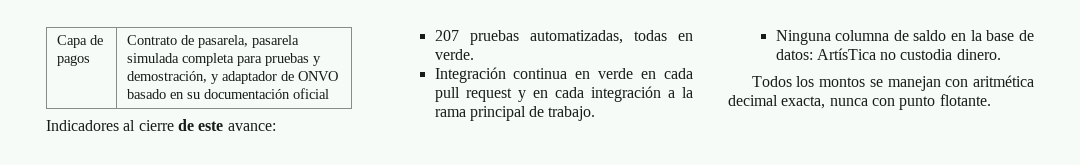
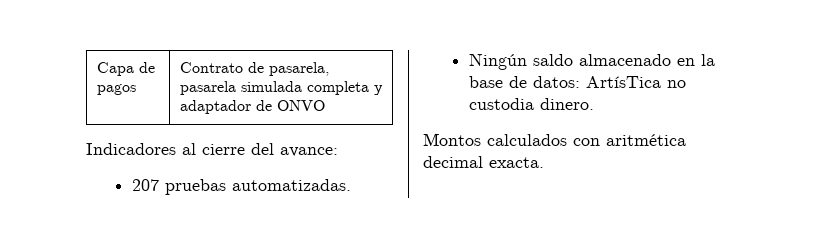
- Capa de pagos | Contrato de pasarela, pasarela simulada completa para pruebas y demostración, y adaptador de ONVO basado en su documentación oficial
+ Capa de pagos | Contrato de pasarela, pasarela simulada completa y adaptador de ONVO
- Indicadores al cierre de este avance:
+ Indicadores al cierre del avance:
- 207 pruebas automatizadas, todas en verde.
- Integración continua en verde en cada pull request y en cada integración a la rama principal de trabajo.
- Ninguna columna de saldo en la base de datos: ArtísTica no custodia dinero.
+ 207 pruebas automatizadas.
+ Ningún saldo almacenado en la base de datos: ArtísTica no custodia dinero.
- Todos los montos se manejan con aritmética decimal exacta, nunca con punto flotante.
+ Montos calculados con aritmética decimal exacta.

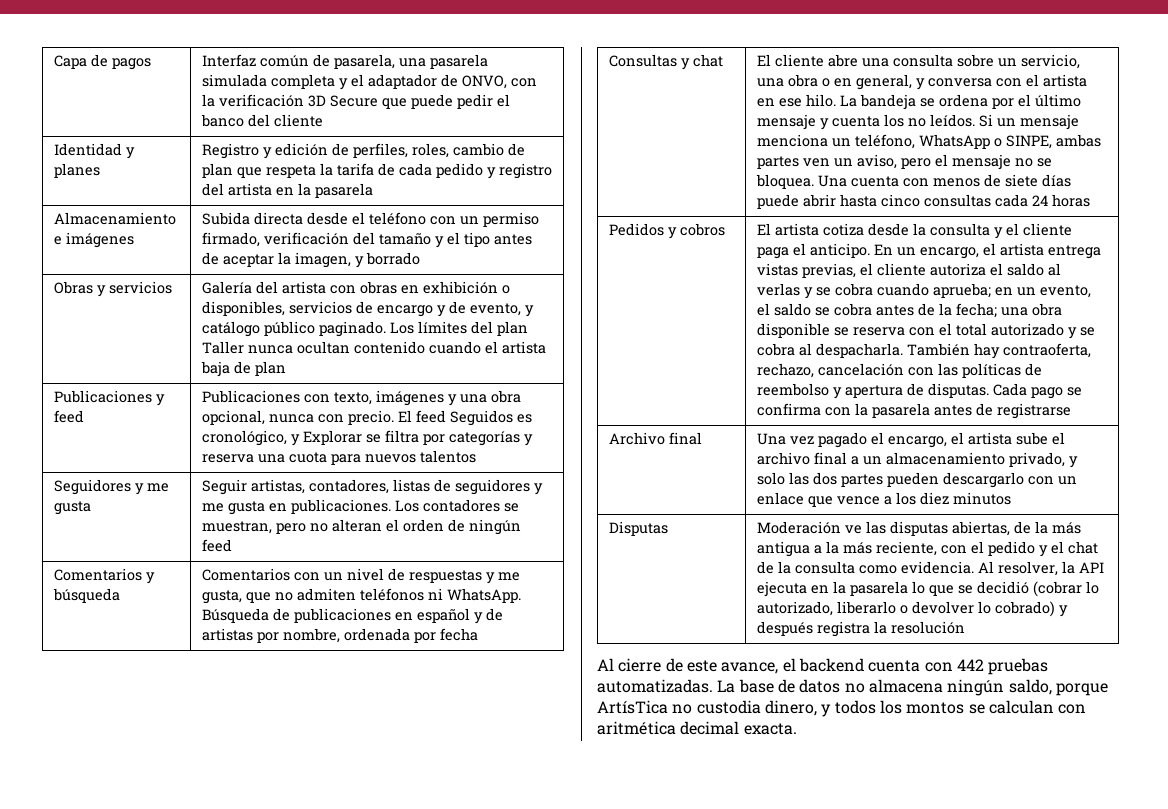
- Capa de pagos | Contrato de pasarela, pasarela simulada completa y adaptador de ONVO
- Indicadores al cierre del avance:
- 207 pruebas automatizadas.
- Ningún saldo almacenado en la base de datos: ArtísTica no custodia dinero.
- Montos calculados con aritmética decimal exacta.
+ Capa de pagos | Interfaz común de pasarela, una pasarela simulada completa y el adaptador de ONVO, con la verificación 3D Secure que puede pedir el banco del cliente
+ Identidad y planes | Registro y edición de perfiles, roles, cambio de plan que respeta la tarifa de cada pedido y registro del artista en la pasarela
+ Almacenamiento e imágenes | Subida directa desde el teléfono con un permiso firmado, verificación del tamaño y el tipo antes de aceptar la imagen, y borrado
+ Obras y servicios | Galería del artista con obras en exhibición o disponibles, servicios de encargo y de evento, y catálogo público paginado. Los límites del plan Taller nunca ocultan contenido cuando el artista baja de plan
+ Publicaciones y feed | Publicaciones con texto, imágenes y una obra opcional, nunca con precio. El feed Seguidos es cronológico, y Explorar se filtra por categorías y reserva una cuota para nuevos talentos
+ Seguidores y me gusta | Seguir artistas, contadores, listas de seguidores y me gusta en publicaciones. Los contadores se muestran, pero no alteran el orden de ningún feed
+ Comentarios y búsqueda | Comentarios con un nivel de respuestas y me gusta, que no admiten teléfonos ni WhatsApp. Búsqueda de publicaciones en español y de artistas por nombre, ordenada por fecha
+ Consultas y chat | El cliente abre una consulta sobre un servicio, una obra o en general, y conversa con el artista en ese hilo. La bandeja se ordena por el último mensaje y cuenta los no leídos. Si un mensaje menciona un teléfono, WhatsApp o SINPE, ambas partes ven un aviso, pero el mensaje no se bloquea. Una cuenta con menos de siete días puede abrir hasta cinco consultas cada 24 horas
+ Pedidos y cobros | El artista cotiza desde la consulta y el cliente paga el anticipo. En un encargo, el artista entrega vistas previas, el cliente autoriza el saldo al verlas y se cobra cuando aprueba; en un evento, el saldo se cobra antes de la fecha; una obra disponible se reserva con el total autorizado y se cobra al despacharla. También hay contraoferta, rechazo, cancelación con las políticas de reembolso y apertura de disputas. Cada pago se confirma con la pasarela antes de registrarse
+ Archivo final | Una vez pagado el encargo, el artista sube el archivo final a un almacenamiento privado, y solo las dos partes pueden descargarlo con un enlace que vence a los diez minutos
+ Disputas | Moderación ve las disputas abiertas, de la más antigua a la más reciente, con el pedido y el chat de la consulta como evidencia. Al resolver, la API ejecuta en la pasarela lo que se decidió (cobrar lo autorizado, liberarlo o devolver lo cobrado) y después registra la resolución
+ Al cierre de este avance, el backend cuenta con 442 pruebas automatizadas. La base de datos no almacena ningún saldo, porque ArtísTica no custodia dinero, y todos los montos se calculan con aritmética decimal exacta.

